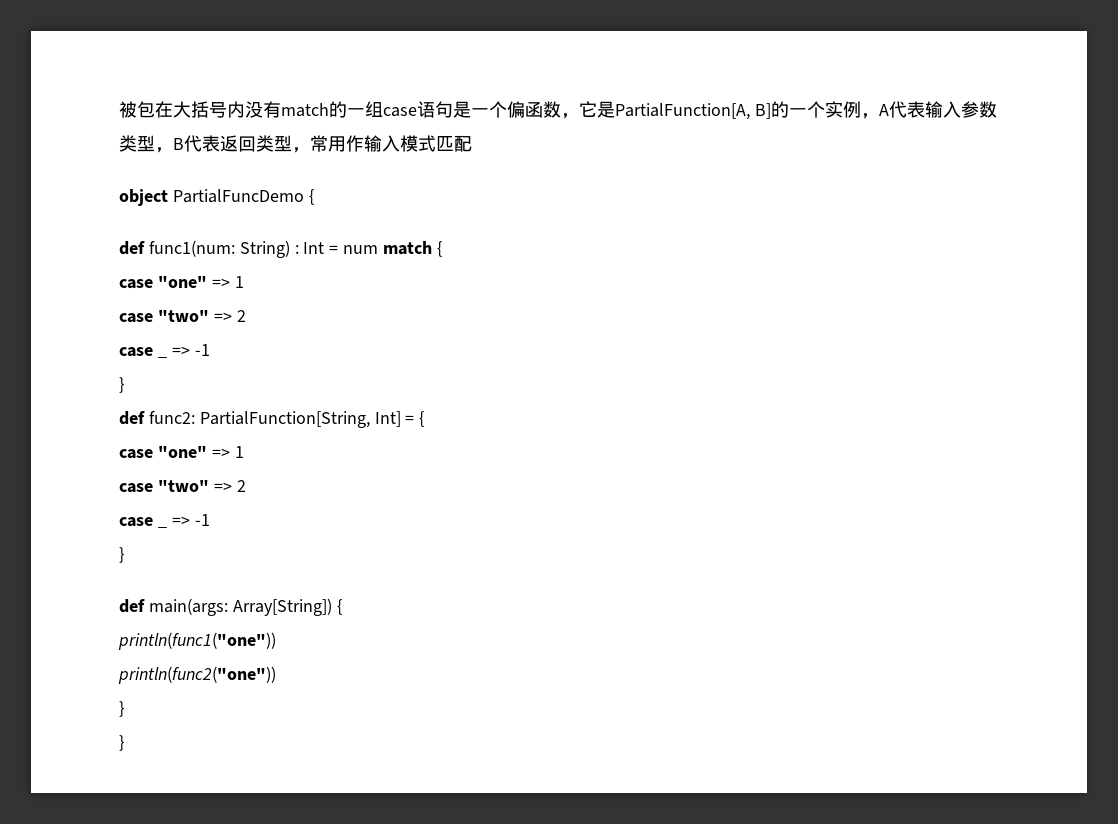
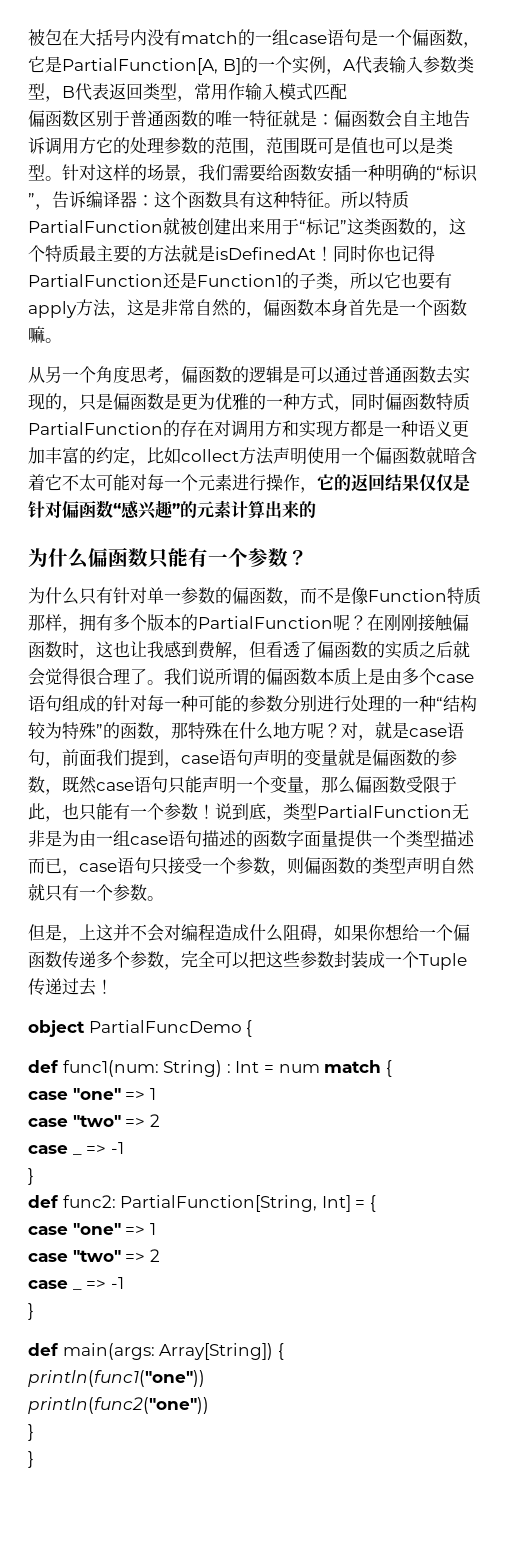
+ 偏函数区别于普通函数的唯一特征就是：偏函数会自主地告诉调用方它的处理参数的范围，范围既可是值也可以是类型。针对这样的场景，我们需要给函数安插一种明确的“标识”，告诉编译器：这个函数具有这种特征。所以特质PartialFunction就被创建出来用于“标记”这类函数的，这个特质最主要的方法就是isDefinedAt！同时你也记得PartialFunction还是Function1的子类，所以它也要有apply方法，这是非常自然的，偏函数本身首先是一个函数嘛。
+ 从另一个角度思考，偏函数的逻辑是可以通过普通函数去实现的，只是偏函数是更为优雅的一种方式，同时偏函数特质PartialFunction的存在对调用方和实现方都是一种语义更加丰富的约定，比如collect方法声明使用一个偏函数就暗含着它不太可能对每一个元素进行操作，它的返回结果仅仅是针对偏函数“感兴趣”的元素计算出来的
+ 为什么偏函数只能有一个参数？
+ 为什么只有针对单一参数的偏函数，而不是像Function特质那样，拥有多个版本的PartialFunction呢？在刚刚接触偏函数时，这也让我感到费解，但看透了偏函数的实质之后就会觉得很合理了。我们说所谓的偏函数本质上是由多个case语句组成的针对每一种可能的参数分别进行处理的一种“结构较为特殊”的函数，那特殊在什么地方呢？对，就是case语句，前面我们提到，case语句声明的变量就是偏函数的参数，既然case语句只能声明一个变量，那么偏函数受限于此，也只能有一个参数！说到底，类型PartialFunction无非是为由一组case语句描述的函数字面量提供一个类型描述而已，case语句只接受一个参数，则偏函数的类型声明自然就只有一个参数。
+ 但是，上这并不会对编程造成什么阻碍，如果你想给一个偏函数传递多个参数，完全可以把这些参数封装成一个Tuple传递过去！

